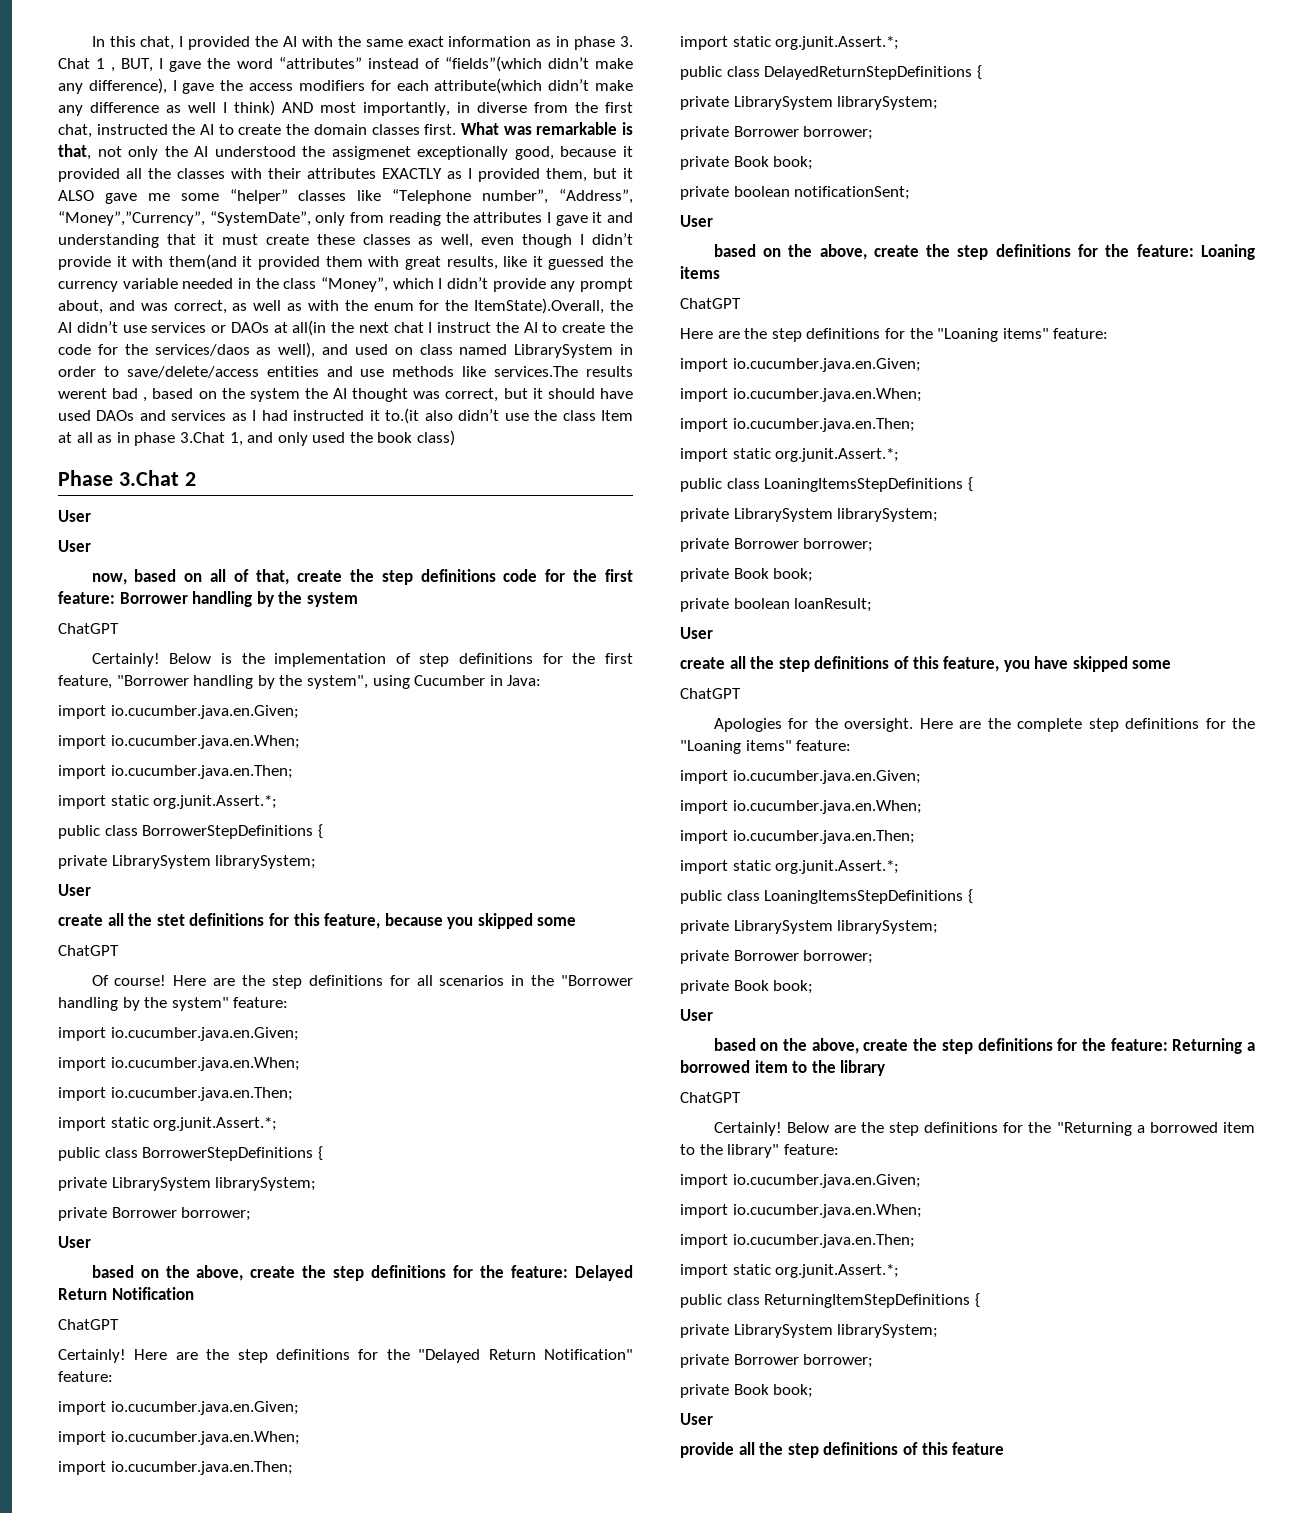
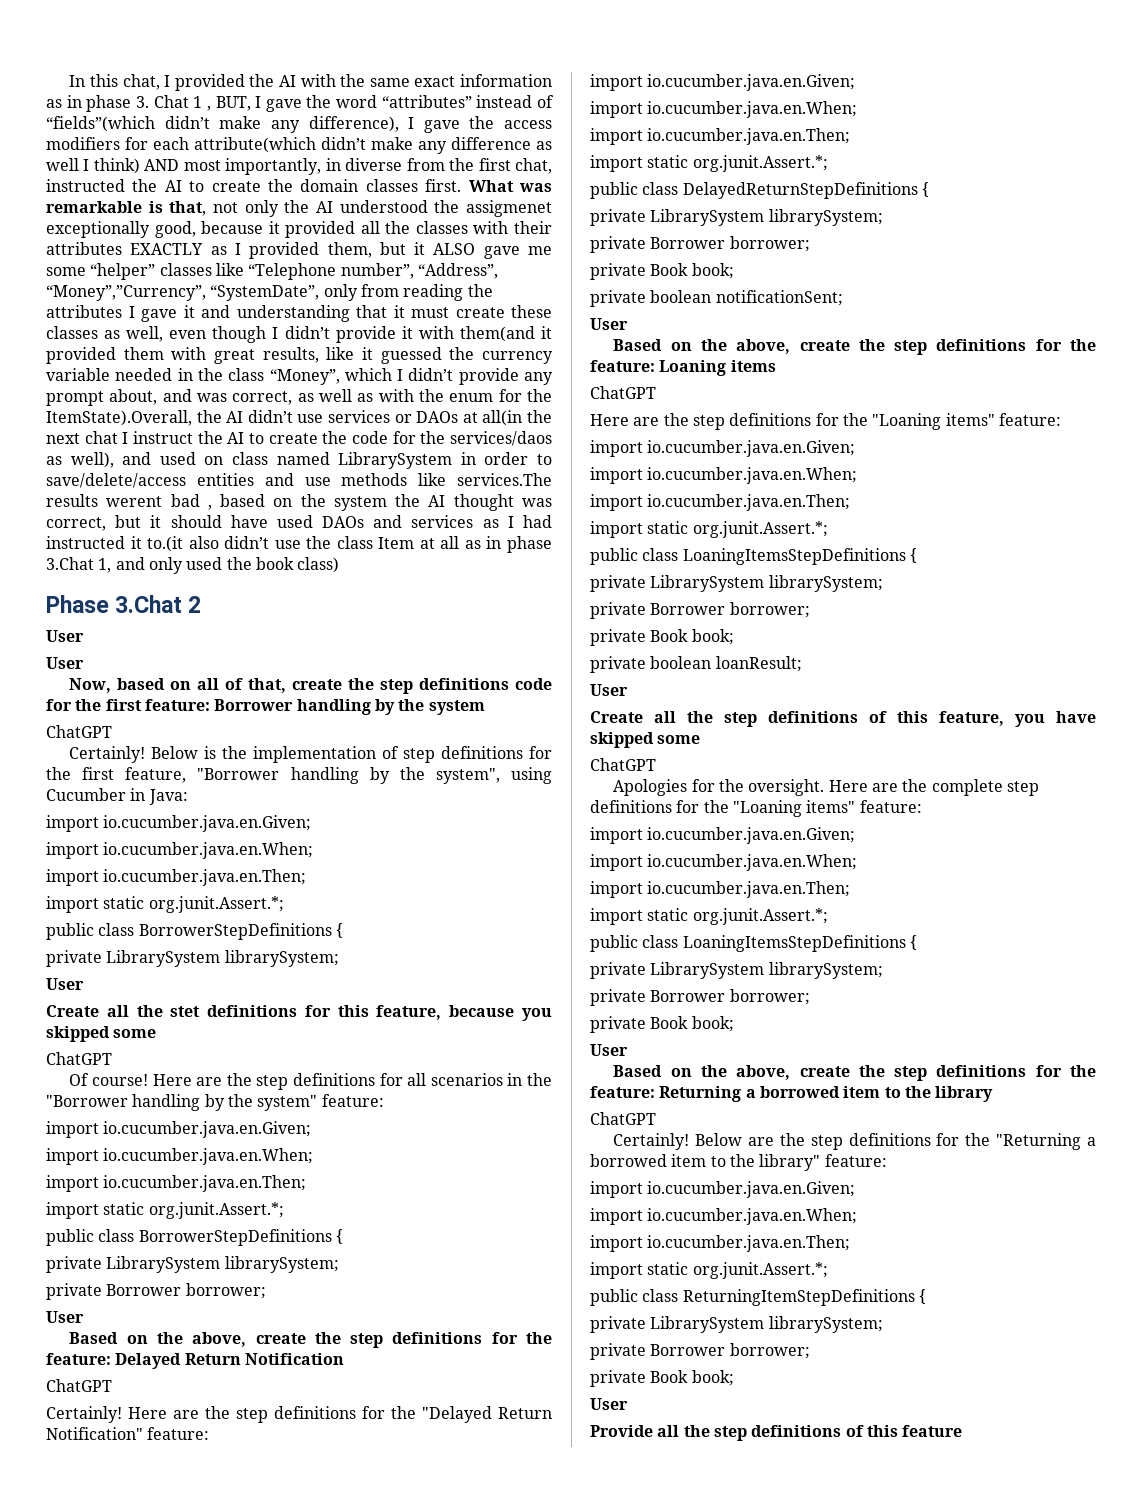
- now, based on all of that, create the step definitions code for the first feature: Borrower handling by the system
+ Now, based on all of that, create the step definitions code for the first feature: Borrower handling by the system
- create all the stet definitions for this feature, because you skipped some
+ Create all the stet definitions for this feature, because you skipped some
- based on the above, create the step definitions for the feature: Delayed Return Notification
+ Based on the above, create the step definitions for the feature: Delayed Return Notification
- based on the above, create the step definitions for the feature: Loaning items
+ Based on the above, create the step definitions for the feature: Loaning items
- create all the step definitions of this feature, you have skipped some
+ Create all the step definitions of this feature, you have skipped some
- based on the above, create the step definitions for the feature: Returning a borrowed item to the library
+ Based on the above, create the step definitions for the feature: Returning a borrowed item to the library
- provide all the step definitions of this feature
+ Provide all the step definitions of this feature

